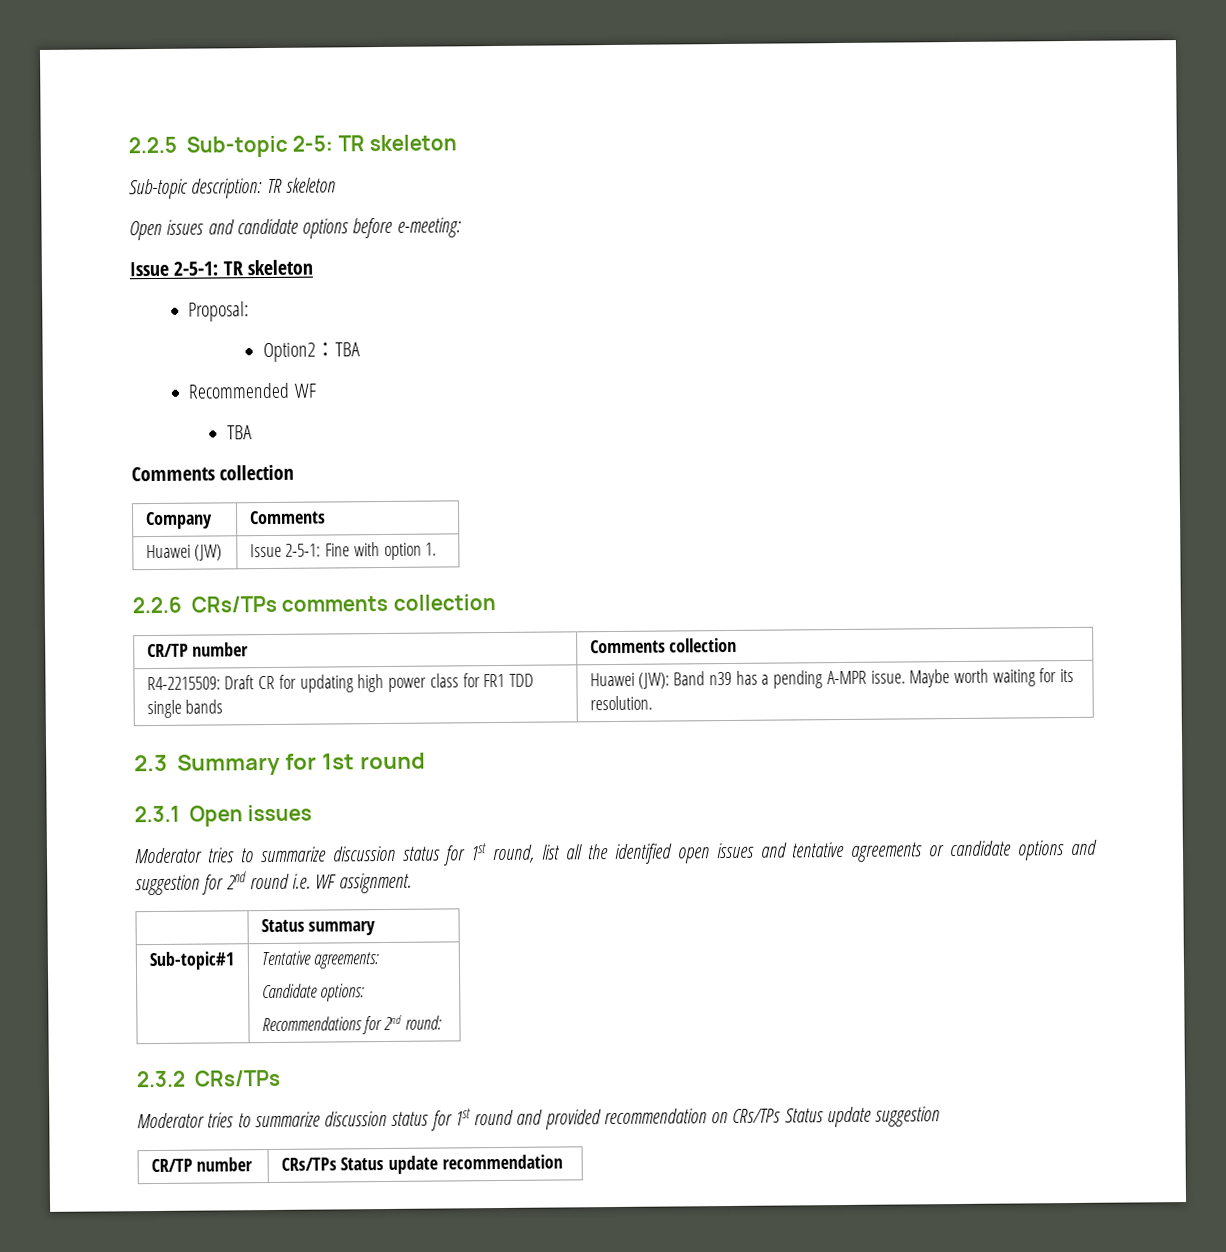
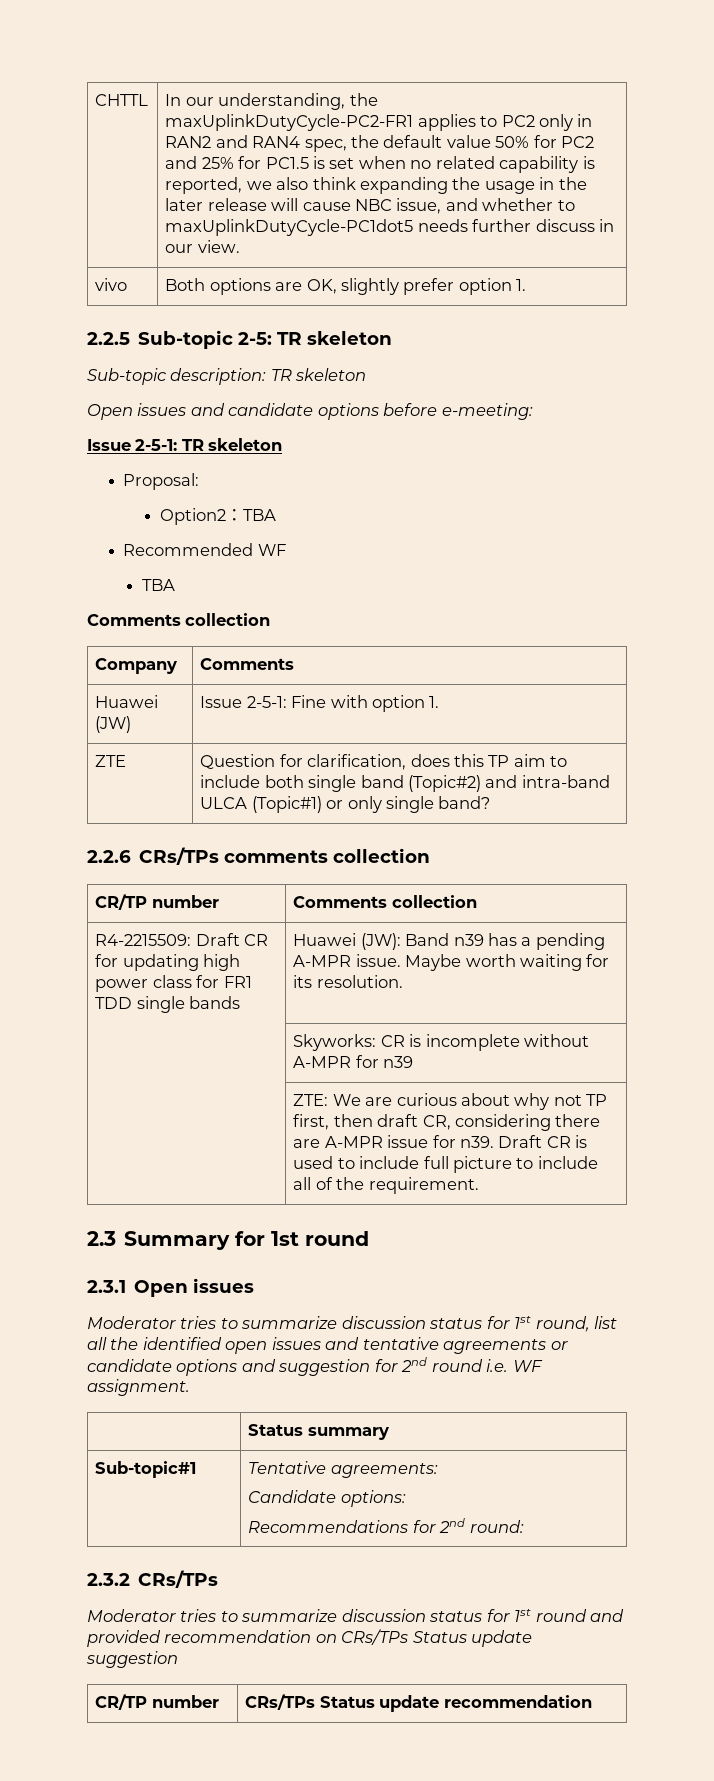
+ CHTTL | In our understanding, the maxUplinkDutyCycle-PC2-FR1 applies to PC2 only in RAN2 and RAN4 spec, the default value 50% for PC2 and 25% for PC1.5 is set when no related capability is reported, we also think expanding the usage in the later release will cause NBC issue, and whether to maxUplinkDutyCycle-PC1dot5 needs further discuss in our view.
+ vivo | Both options are OK, slightly prefer option 1.
+ ZTE | Question for clarification, does this TP aim to include both single band (Topic#2) and intra-band ULCA (Topic#1) or only single band?
+ | Skyworks: CR is incomplete without A-MPR for n39
+ | ZTE: We are curious about why not TP first, then draft CR, considering there are A-MPR issue for n39. Draft CR is used to include full picture to include all of the requirement.

